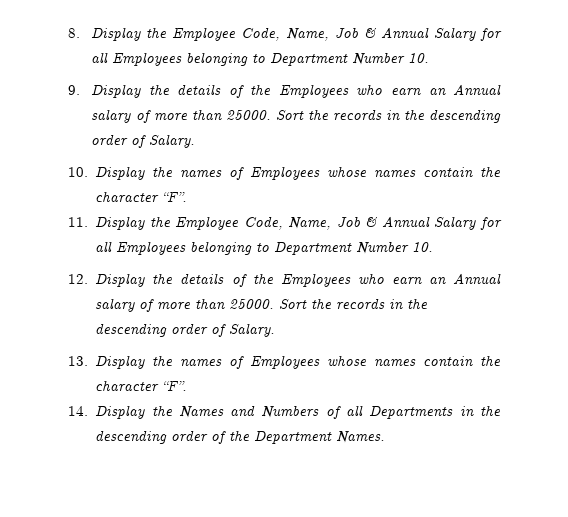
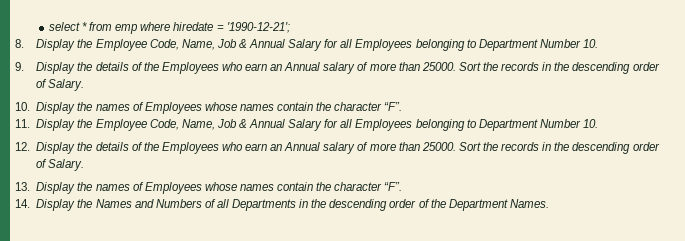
+ select * from emp where hiredate = '1990-12-21';

